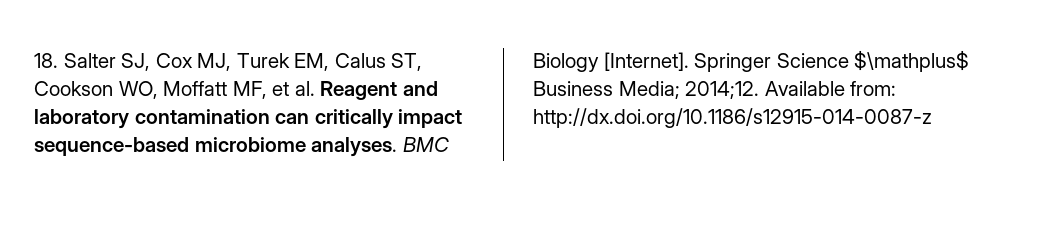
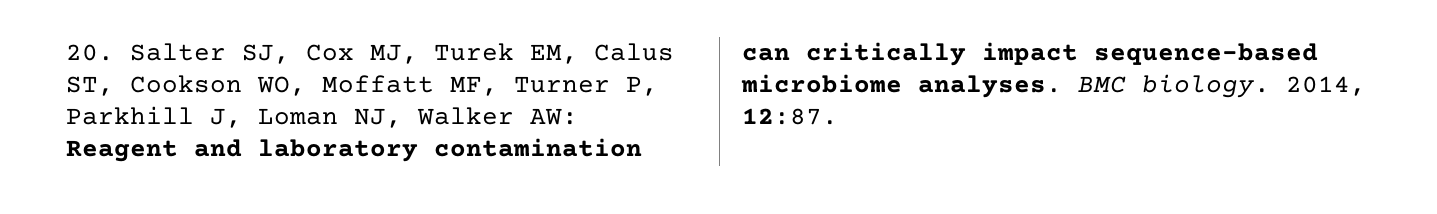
- 18. Salter SJ, Cox MJ, Turek EM, Calus ST, Cookson WO, Moffatt MF, et al. Reagent and laboratory contamination can critically impact sequence-based microbiome analyses.
+ 20. Salter SJ, Cox MJ, Turek EM, Calus ST, Cookson WO, Moffatt MF, Turner P, Parkhill J, Loman NJ, Walker AW: Reagent and laboratory contamination can critically impact sequence-based microbiome analyses.
- BMC Biology [Internet]. Springer Science $\mathplus$ Business Media; 2014;12. Available from: http://dx.doi.org/10.1186/s12915-014-0087-z
+ BMC biology. 2014, 12:87.

